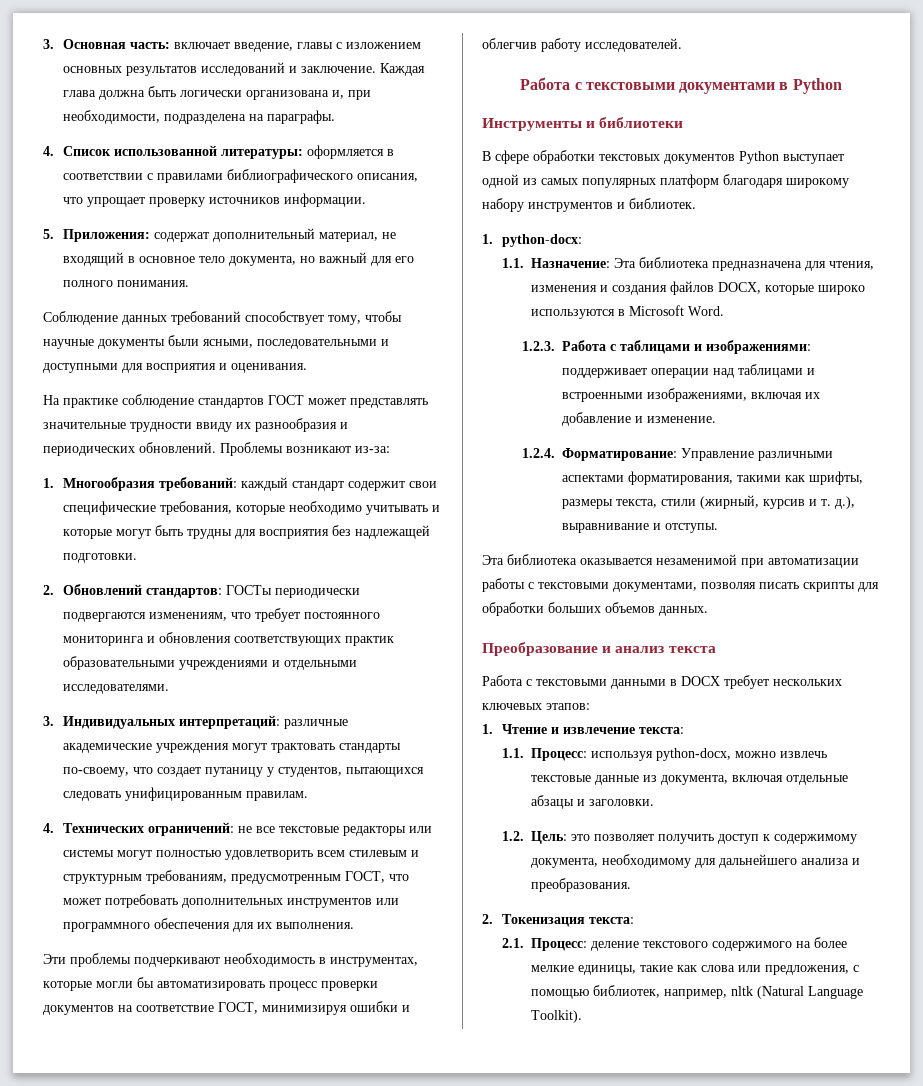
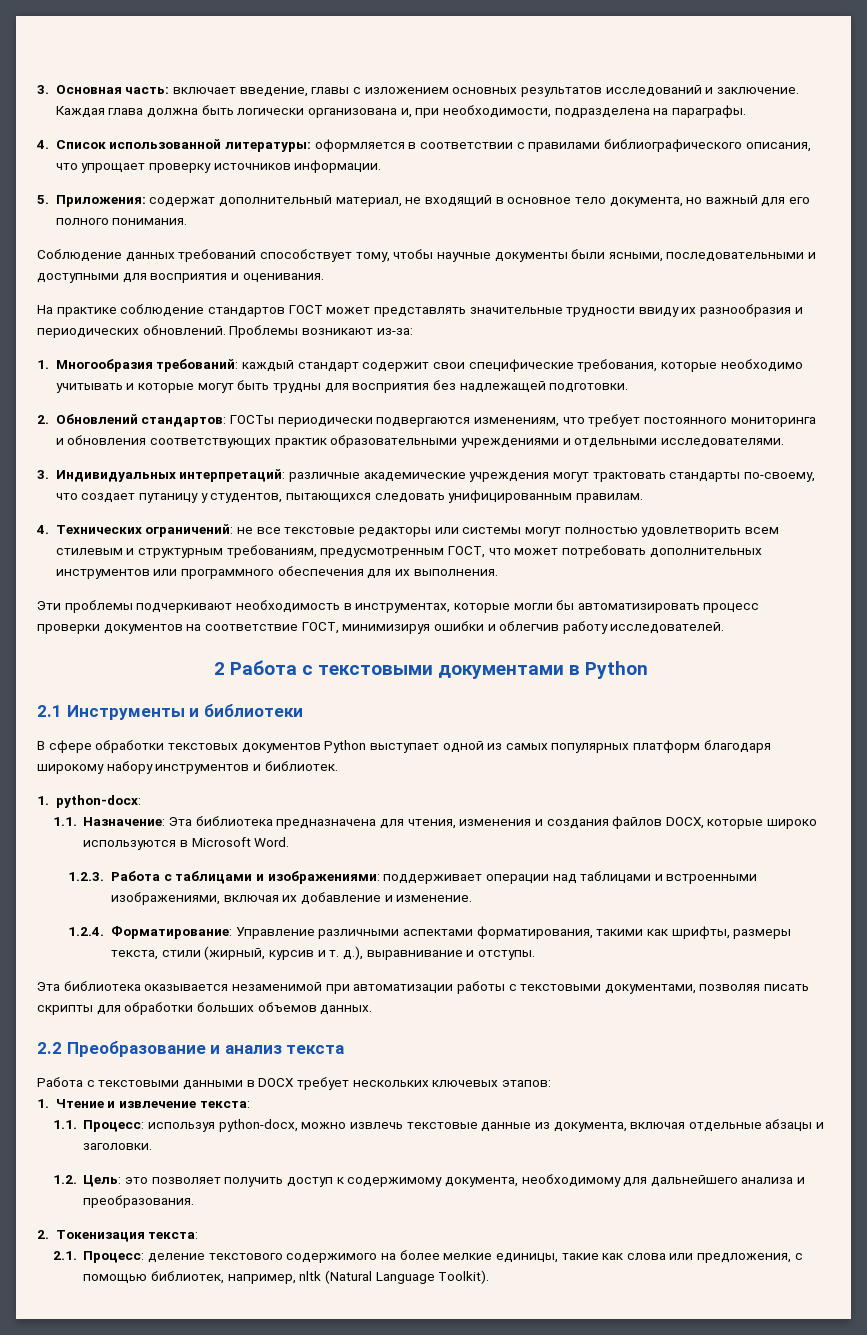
- Работа с текстовыми документами в Python
+ 2 Работа с текстовыми документами в Python
- Инструменты и библиотеки
+ 2.1 Инструменты и библиотеки
- Преобразование и анализ текста
+ 2.2 Преобразование и анализ текста

